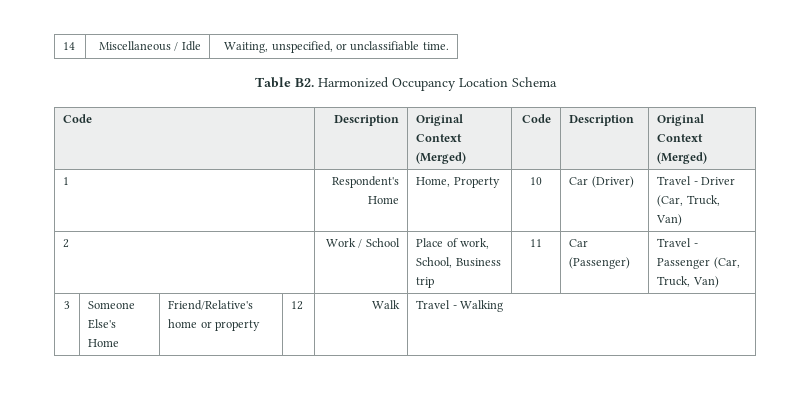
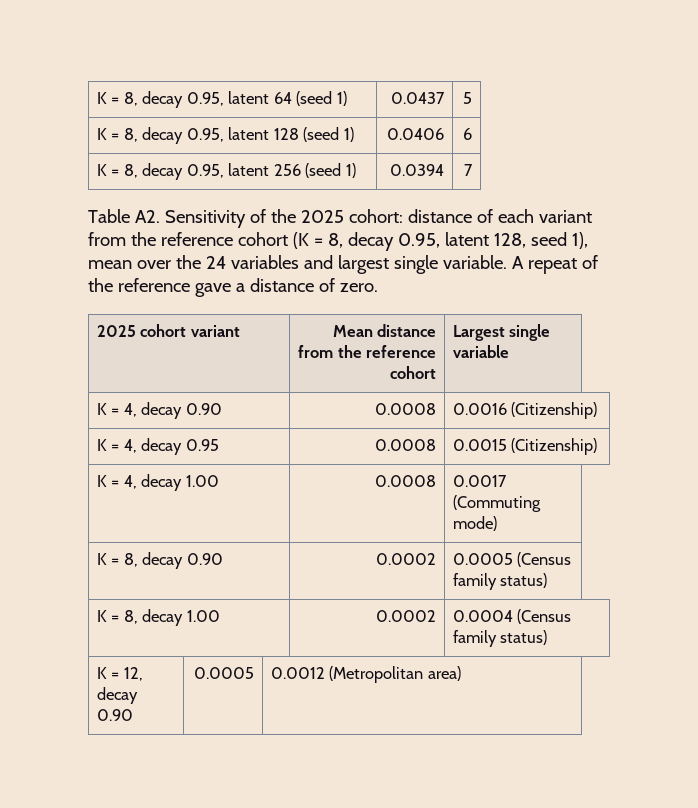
- 14 | Miscellaneous / Idle | Waiting, unspecified, or unclassifiable time.
- Table B2. Harmonized Occupancy Location Schema
- Code | Description | Original Context (Merged) | Code | Description | Original Context (Merged)
- 1 | Respondent's Home | Home, Property | 10 | Car (Driver) | Travel - Driver (Car, Truck, Van)
- 2 | Work / School | Place of work, School, Business trip | 11 | Car (Passenger) | Travel - Passenger (Car, Truck, Van)
- 3 | Someone Else's Home | Friend/Relative's home or property | 12 | Walk | Travel - Walking
+ K = 8, decay 0.95, latent 64 (seed 1) | 0.0437 | 5
+ K = 8, decay 0.95, latent 128 (seed 1) | 0.0406 | 6
+ K = 8, decay 0.95, latent 256 (seed 1) | 0.0394 | 7
+ Table A2. Sensitivity of the 2025 cohort: distance of each variant from the reference cohort (K = 8, decay 0.95, latent 128, seed 1), mean over the 24 variables and largest single variable. A repeat of the reference gave a distance of zero.
+ 2025 cohort variant | Mean distance from the reference cohort | Largest single variable
+ K = 4, decay 0.90 | 0.0008 | 0.0016 (Citizenship)
+ K = 4, decay 0.95 | 0.0008 | 0.0015 (Citizenship)
+ K = 4, decay 1.00 | 0.0008 | 0.0017 (Commuting mode)
+ K = 8, decay 0.90 | 0.0002 | 0.0005 (Census family status)
+ K = 8, decay 1.00 | 0.0002 | 0.0004 (Census family status)
+ K = 12, decay 0.90 | 0.0005 | 0.0012 (Metropolitan area)

